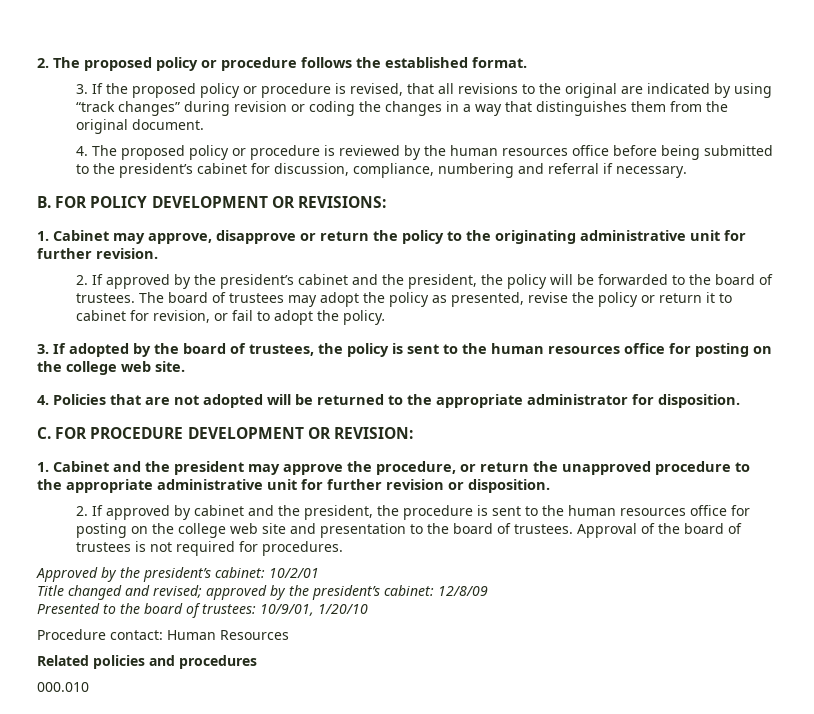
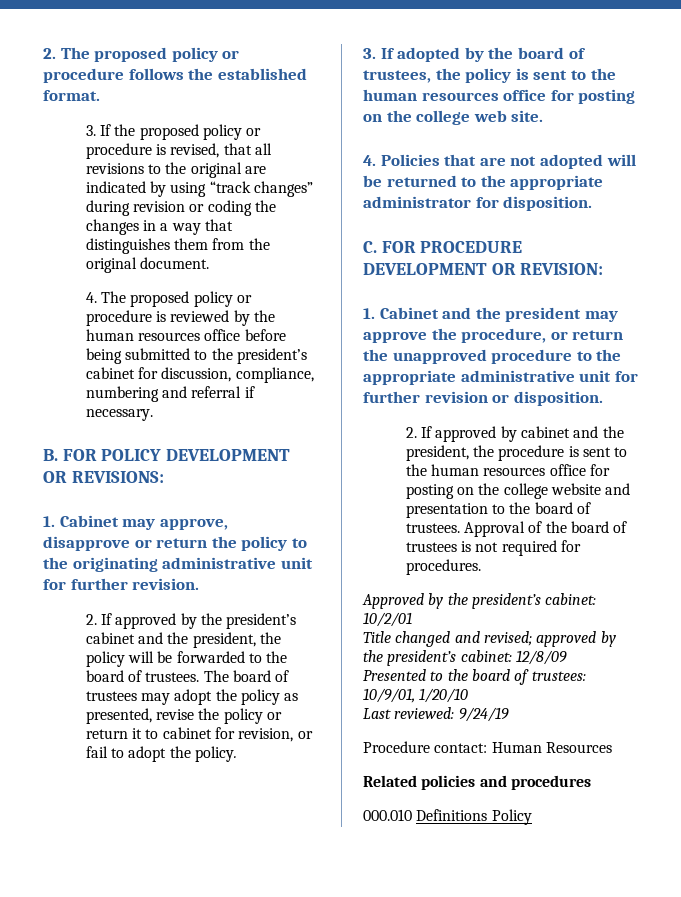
- 2. If approved by cabinet and the president, the procedure is sent to the human resources office for posting on the college web site and presentation to the board of trustees.
+ 2. If approved by cabinet and the president, the procedure is sent to the human resources office for posting on the college website and presentation to the board of trustees.
+ Last reviewed: 9/24/19
- 000.010
+ 000.010 Definitions Policy

